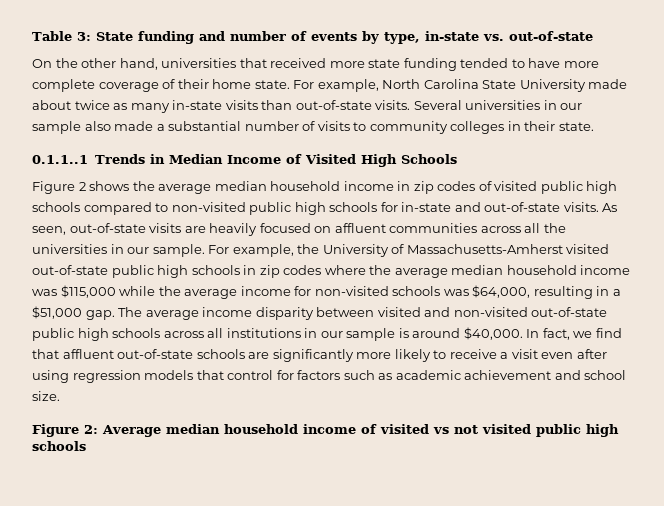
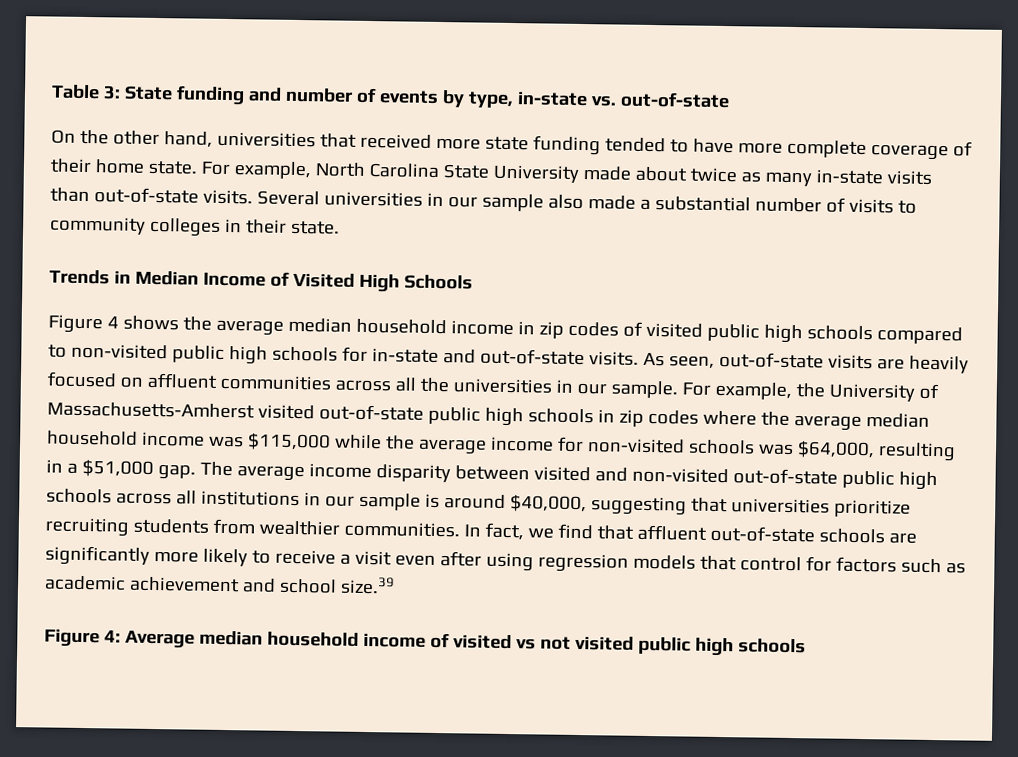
- 0.1.1..1 Trends in Median Income of Visited High Schools
+ Trends in Median Income of Visited High Schools
- Figure 2 shows the average median household income in zip codes of visited public high schools compared to non-visited public high schools for in-state and out-of-state visits.
+ Figure 4 shows the average median household income in zip codes of visited public high schools compared to non-visited public high schools for in-state and out-of-state visits.
- The average income disparity between visited and non-visited out-of-state public high schools across all institutions in our sample is around $40,000.
+ The average income disparity between visited and non-visited out-of-state public high schools across all institutions in our sample is around $40,000, suggesting that universities prioritize recruiting students from wealthier communities.
- In fact, we find that affluent out-of-state schools are significantly more likely to receive a visit even after using regression models that control for factors such as academic achievement and school size.
- Figure 2: Average median household income of visited vs not visited public high schools
+ In fact, we find that affluent out-of-state schools are significantly more likely to receive a visit even after using regression models that control for factors such as academic achievement and school size.39
+ Figure 4: Average median household income of visited vs not visited public high schools

